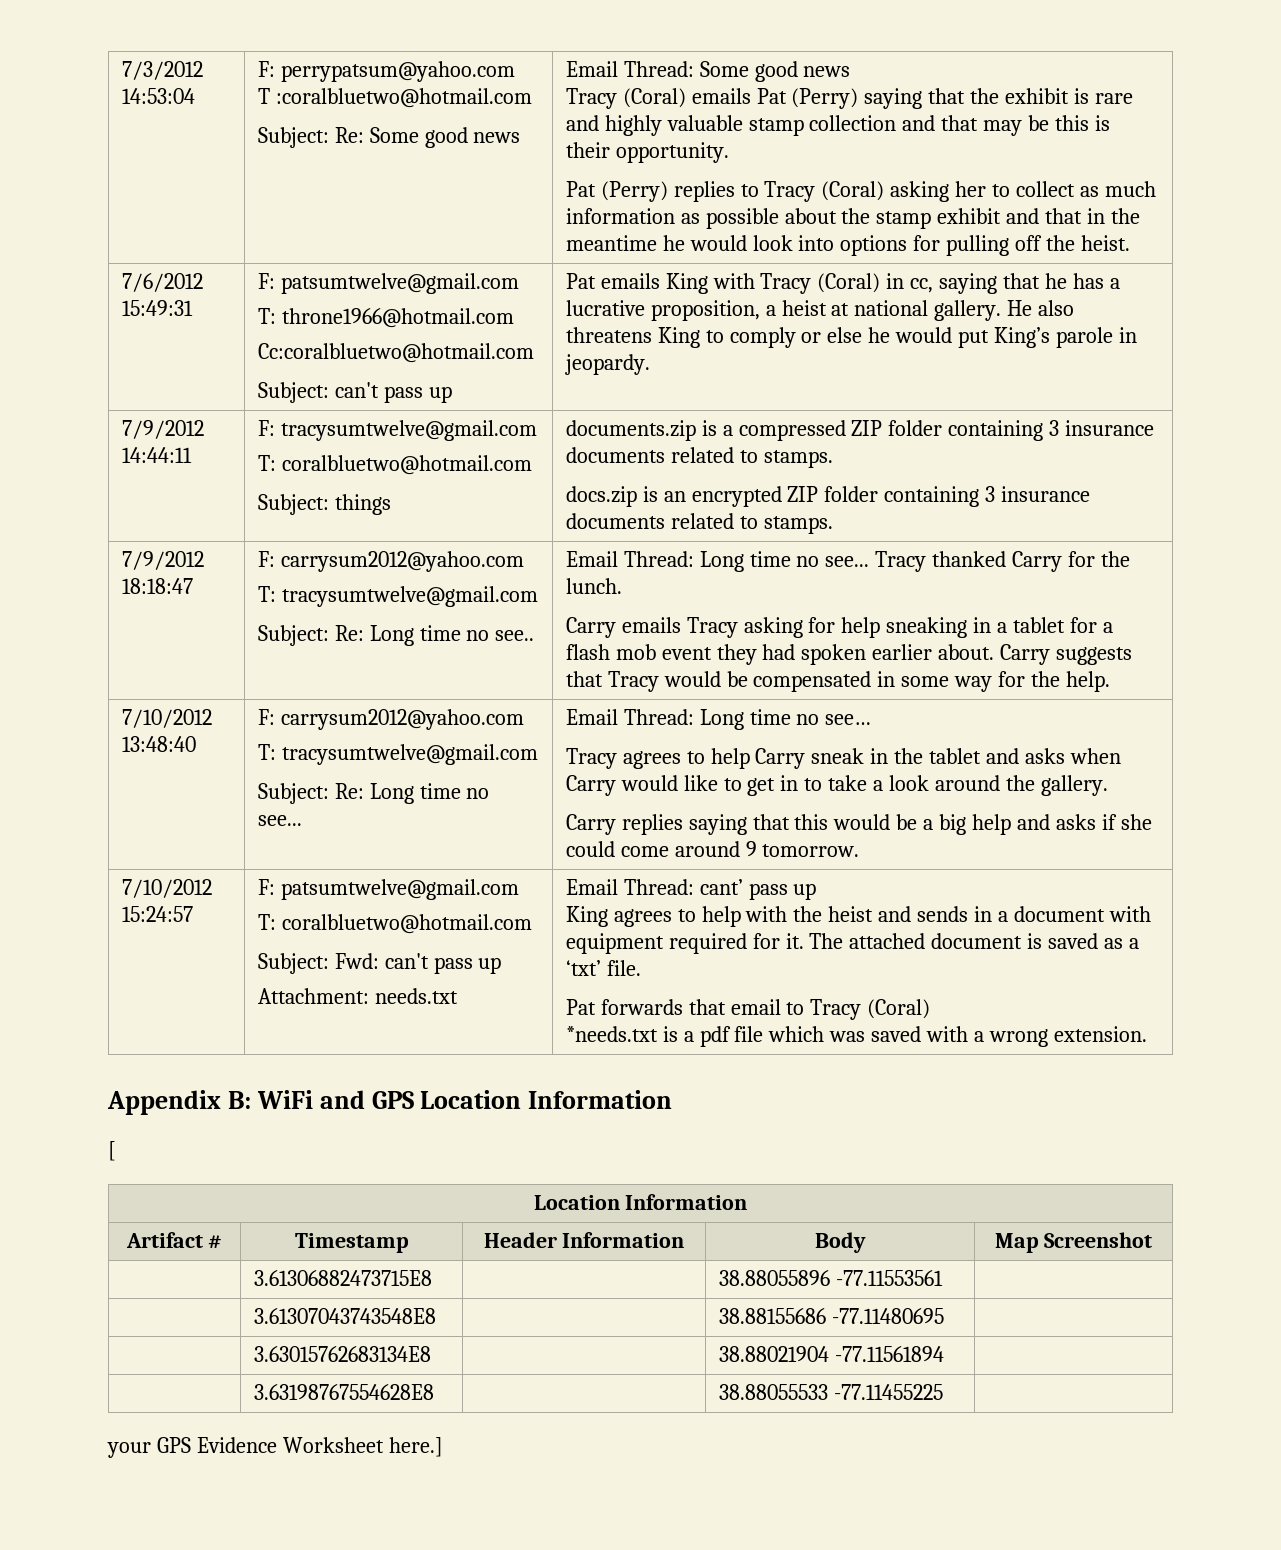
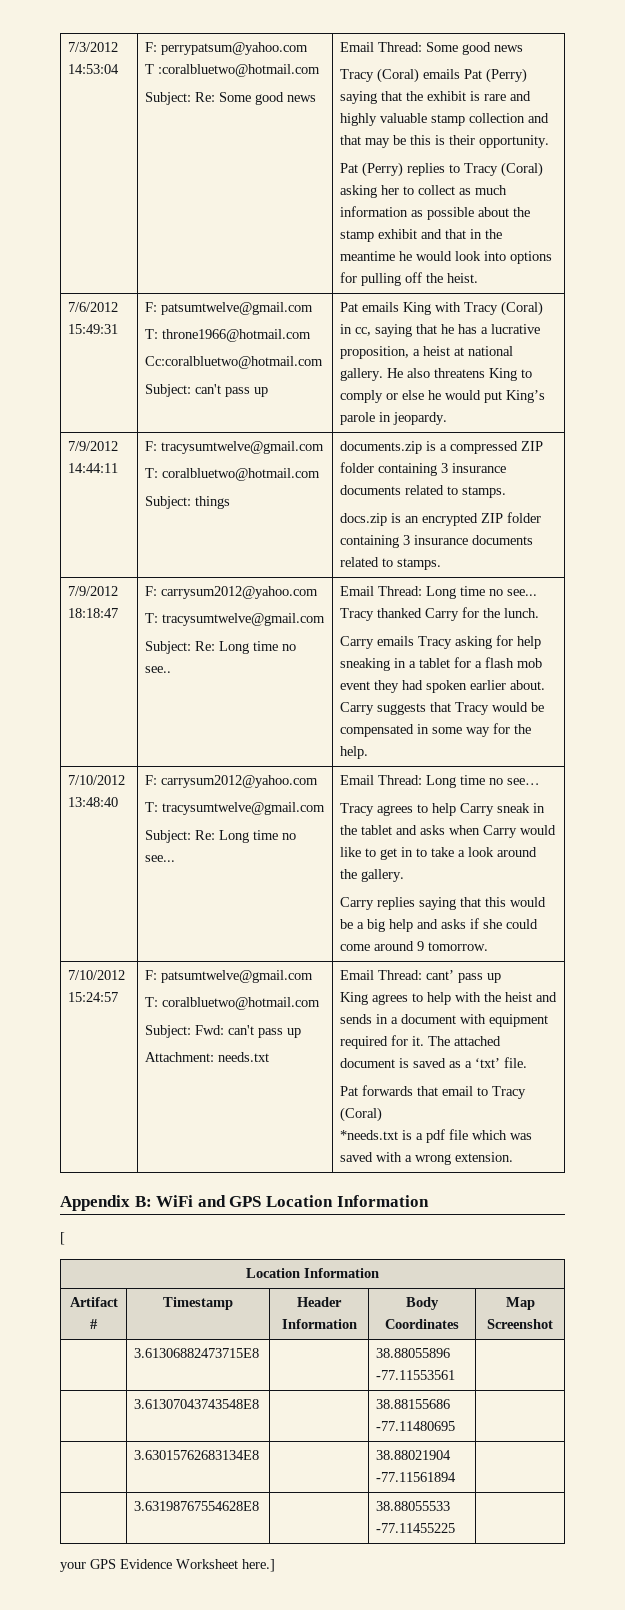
- Artifact # | Timestamp | Header Information | Body | Map Screenshot
+ Artifact # | Timestamp | Header Information | Body Coordinates | Map Screenshot

